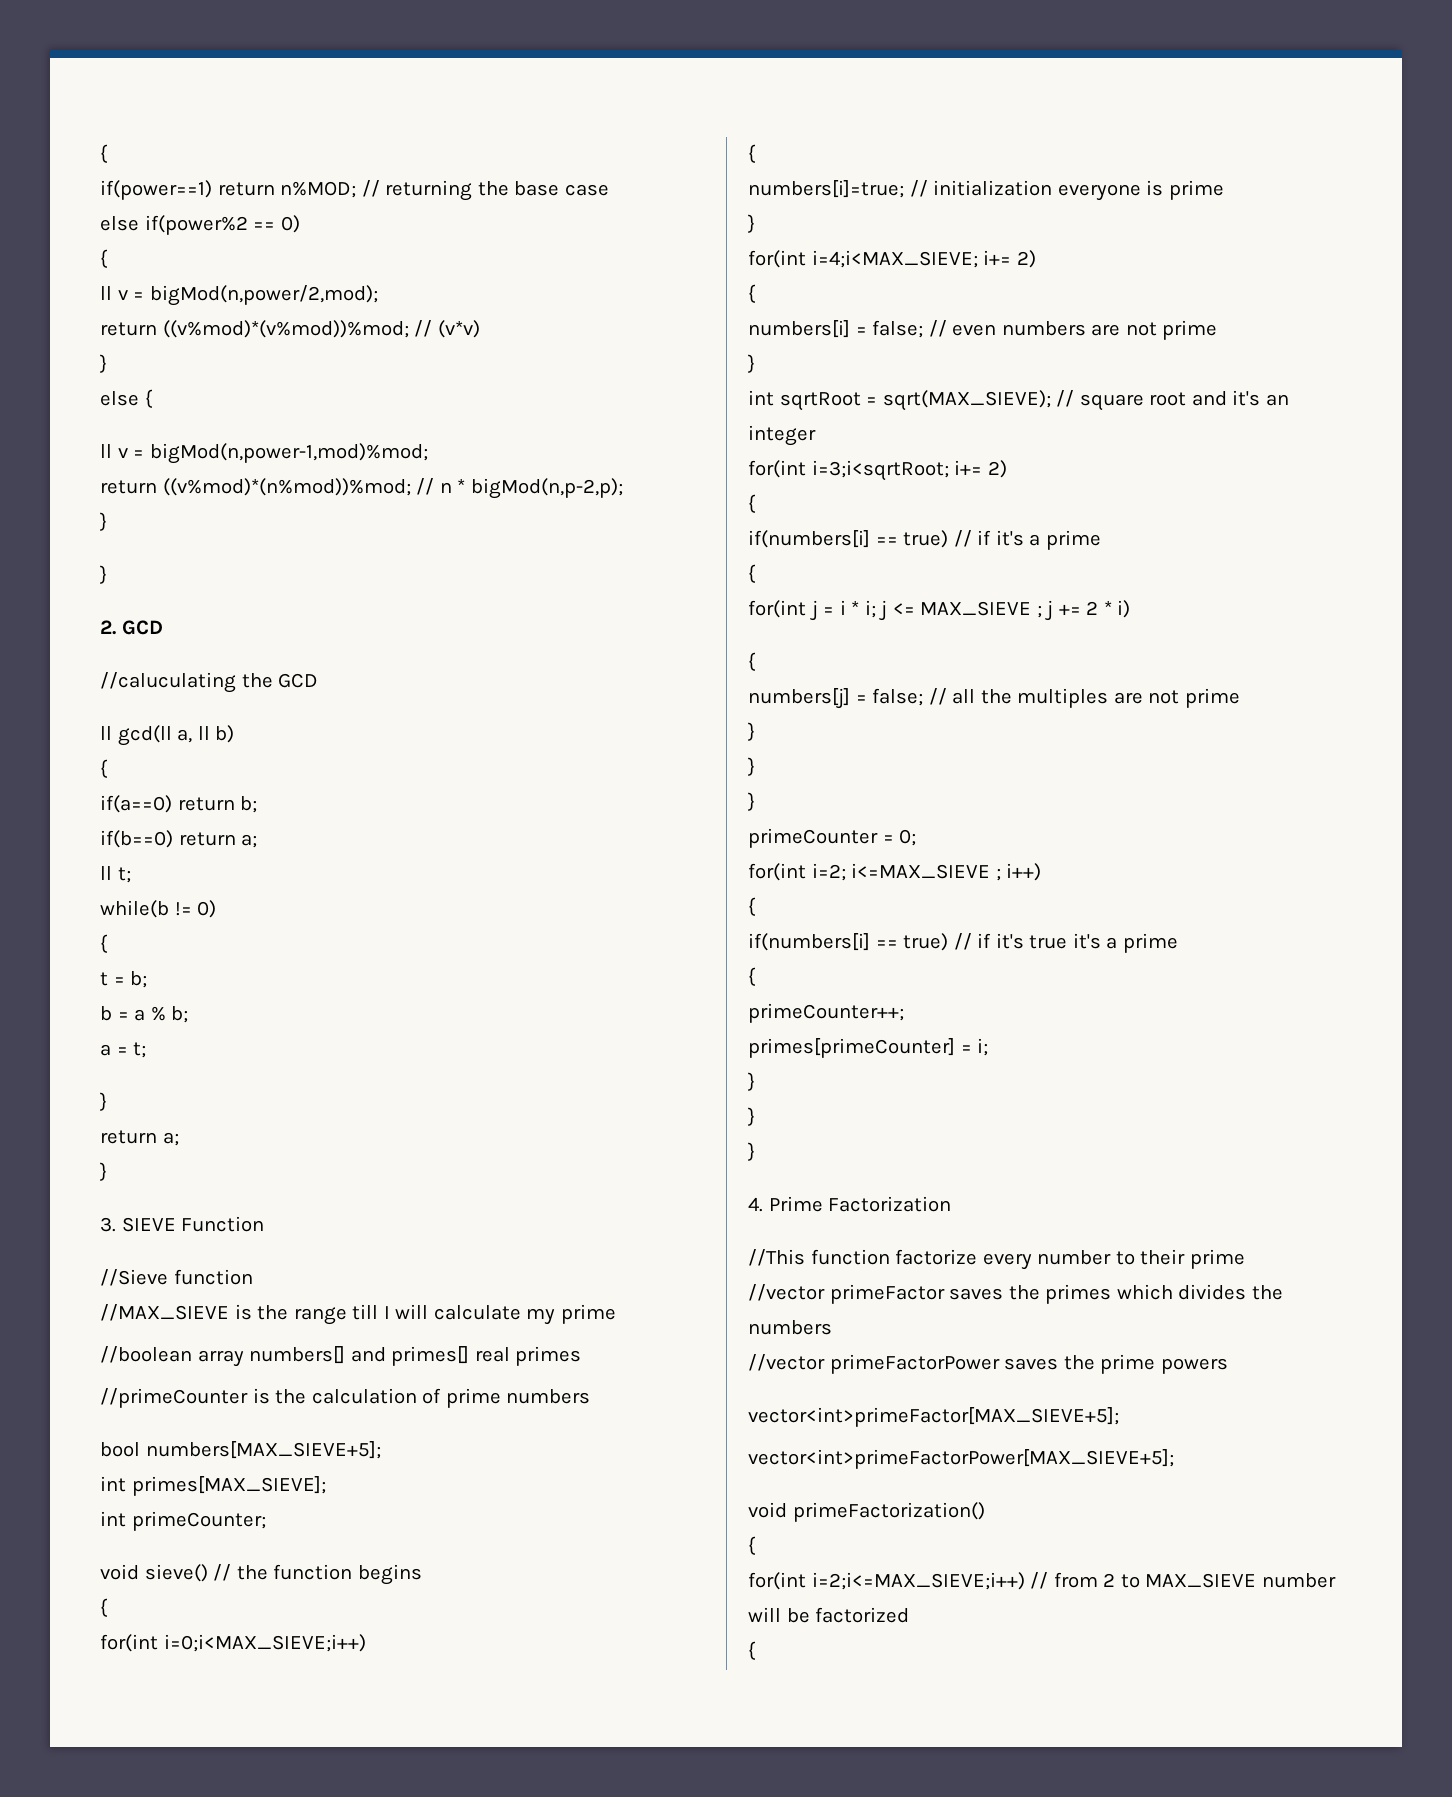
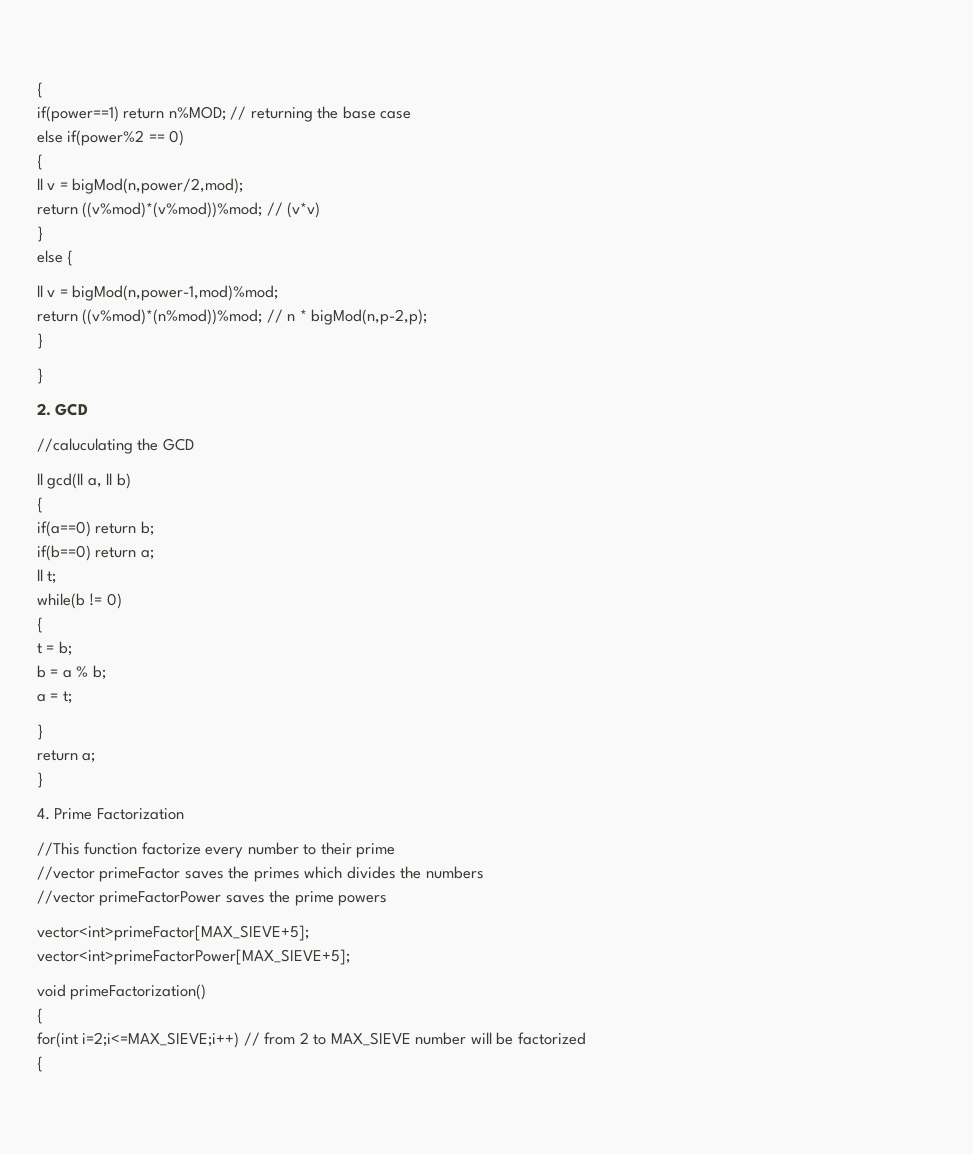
- 3. SIEVE Function
- //Sieve function
- //MAX_SIEVE is the range till I will calculate my prime
- //boolean array numbers[] and primes[] real primes
- //primeCounter is the calculation of prime numbers
- bool numbers[MAX_SIEVE+5];
- int primes[MAX_SIEVE];
- int primeCounter;
- void sieve() // the function begins
- {
- for(int i=0;i<MAX_SIEVE;i++)
- {
- numbers[i]=true; // initialization everyone is prime
- }
- for(int i=4;i<MAX_SIEVE; i+= 2)
- {
- numbers[i] = false; // even numbers are not prime
- }
- int sqrtRoot = sqrt(MAX_SIEVE); // square root and it's an integer
- for(int i=3;i<sqrtRoot; i+= 2)
- {
- if(numbers[i] == true) // if it's a prime
- {
- for(int j = i * i; j <= MAX_SIEVE ; j += 2 * i)
- {
- numbers[j] = false; // all the multiples are not prime
- }
- }
- }
- primeCounter = 0;
- for(int i=2; i<=MAX_SIEVE ; i++)
- {
- if(numbers[i] == true) // if it's true it's a prime
- {
- primeCounter++;
- primes[primeCounter] = i;
- }
- }
- }

